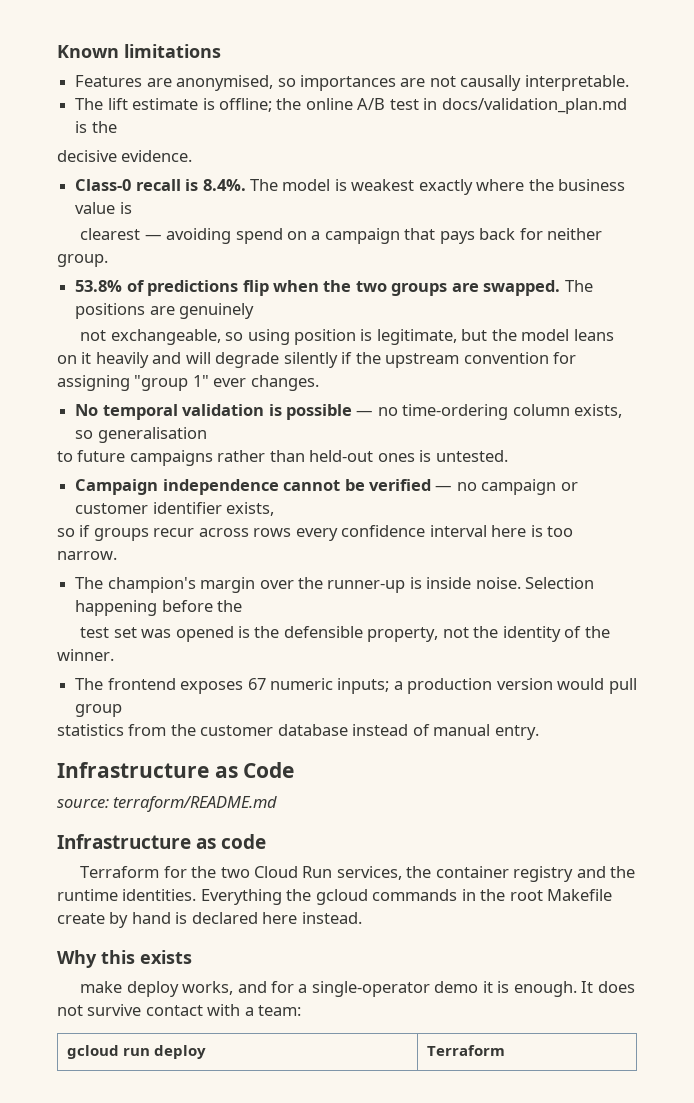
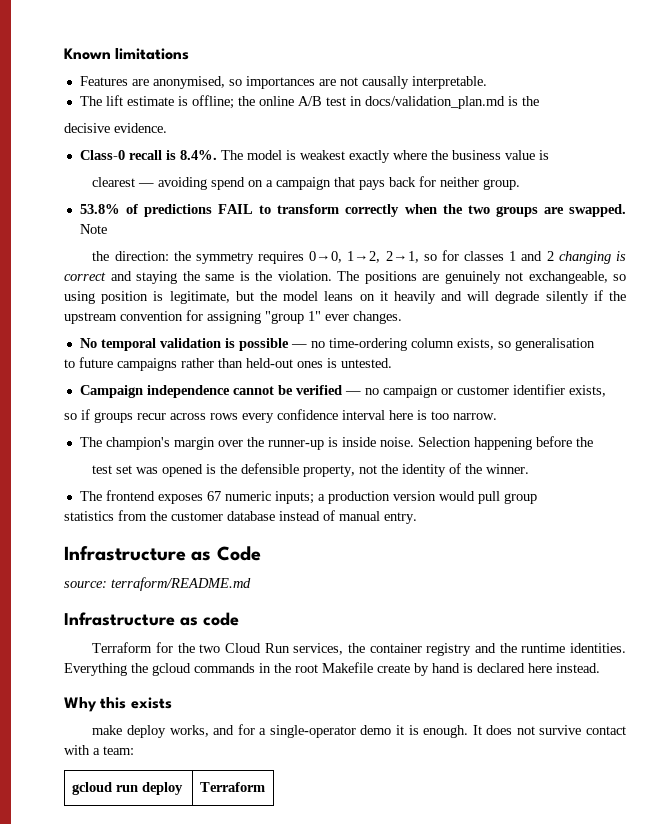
- 53.8% of predictions flip when the two groups are swapped.
+ 53.8% of predictions FAIL to transform correctly when the two groups are swapped.
+ Note
+ the direction: the symmetry requires 0→0, 1→2, 2→1, so for classes 1 and 2 changing is correct and staying the same is the violation.
- The positions are genuinely
- not exchangeable, so using position is legitimate, but the model leans on it heavily and will degrade silently if the upstream convention for assigning "group 1" ever changes.
+ The positions are genuinely not exchangeable, so using position is legitimate, but the model leans on it heavily and will degrade silently if the upstream convention for assigning "group 1" ever changes.

